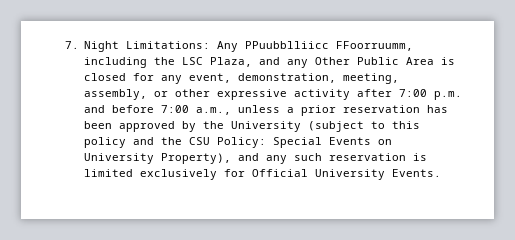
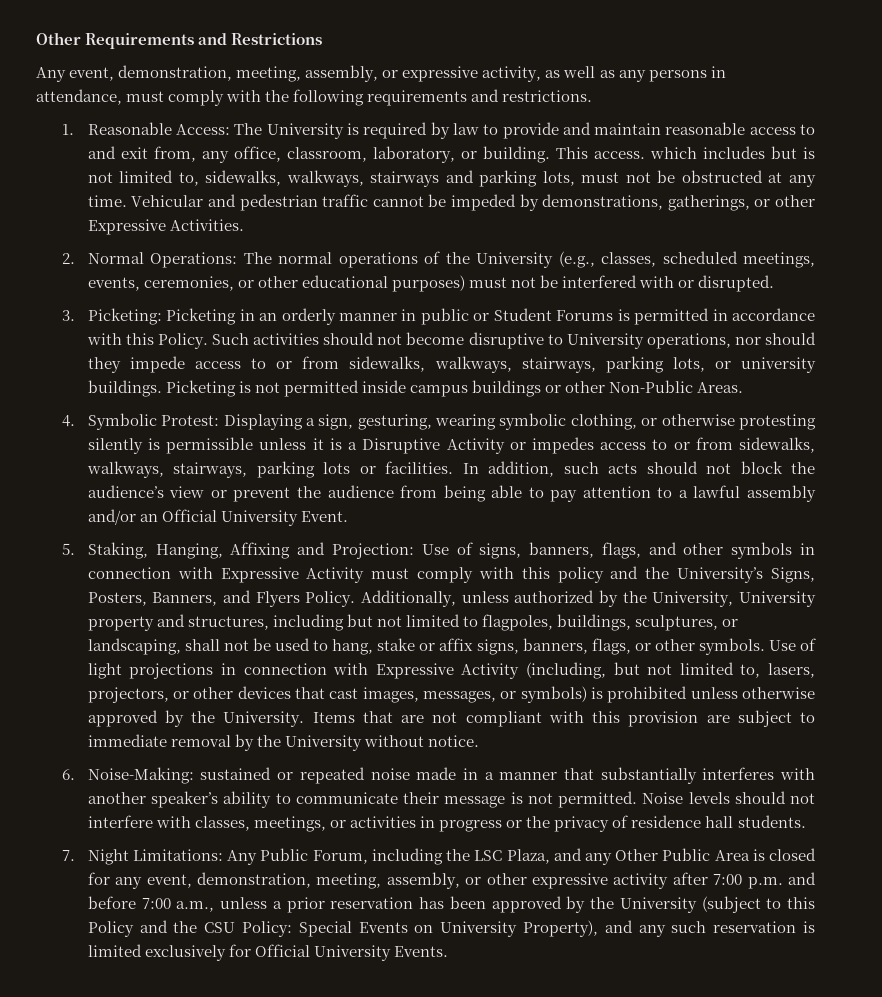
+ Other Requirements and Restrictions
+ Any event, demonstration, meeting, assembly, or expressive activity, as well as any persons in attendance, must comply with the following requirements and restrictions.
+ 1. Reasonable Access: The University is required by law to provide and maintain reasonable access to and exit from, any office, classroom, laboratory, or building. This access. which includes but is not limited to, sidewalks, walkways, stairways and parking lots, must not be obstructed at any time. Vehicular and pedestrian traffic cannot be impeded by demonstrations, gatherings, or other Expressive Activities.
+ 2. Normal Operations: The normal operations of the University (e.g., classes, scheduled meetings, events, ceremonies, or other educational purposes) must not be interfered with or disrupted.
+ 3. Picketing: Picketing in an orderly manner in public or Student Forums is permitted in accordance with this Policy. Such activities should not become disruptive to University operations, nor should they impede access to or from sidewalks, walkways, stairways, parking lots, or university buildings. Picketing is not permitted inside campus buildings or other Non-Public Areas.
+ 4. Symbolic Protest: Displaying a sign, gesturing, wearing symbolic clothing, or otherwise protesting silently is permissible unless it is a Disruptive Activity or impedes access to or from sidewalks, walkways, stairways, parking lots or facilities. In addition, such acts should not block the audience’s view or prevent the audience from being able to pay attention to a lawful assembly and/or an Official University Event.
+ 5. Staking, Hanging, Affixing and Projection: Use of signs, banners, flags, and other symbols in connection with Expressive Activity must comply with this policy and the University’s Signs, Posters, Banners, and Flyers Policy. Additionally, unless authorized by the University, University property and structures, including but not limited to flagpoles, buildings, sculptures, or landscaping, shall not be used to hang, stake or affix signs, banners, flags, or other symbols. Use of light projections in connection with Expressive Activity (including, but not limited to, lasers, projectors, or other devices that cast images, messages, or symbols) is prohibited unless otherwise approved by the University. Items that are not compliant with this provision are subject to immediate removal by the University without notice.
+ 6. Noise-Making: sustained or repeated noise made in a manner that substantially interferes with another speaker’s ability to communicate their message is not permitted. Noise levels should not interfere with classes, meetings, or activities in progress or the privacy of residence hall students.
- Any PPuubblliicc FFoorruumm, including the LSC Plaza, and any Other Public Area is closed for any event, demonstration, meeting, assembly, or other expressive activity after 7:00 p.m. and before 7:00 a.m., unless a prior reservation has been approved by the University (subject to this policy and the CSU Policy:
+ Any Public Forum, including the LSC Plaza, and any Other Public Area is closed for any event, demonstration, meeting, assembly, or other expressive activity after 7:00 p.m. and before 7:00 a.m., unless a prior reservation has been approved by the University (subject to this Policy and the CSU Policy:

